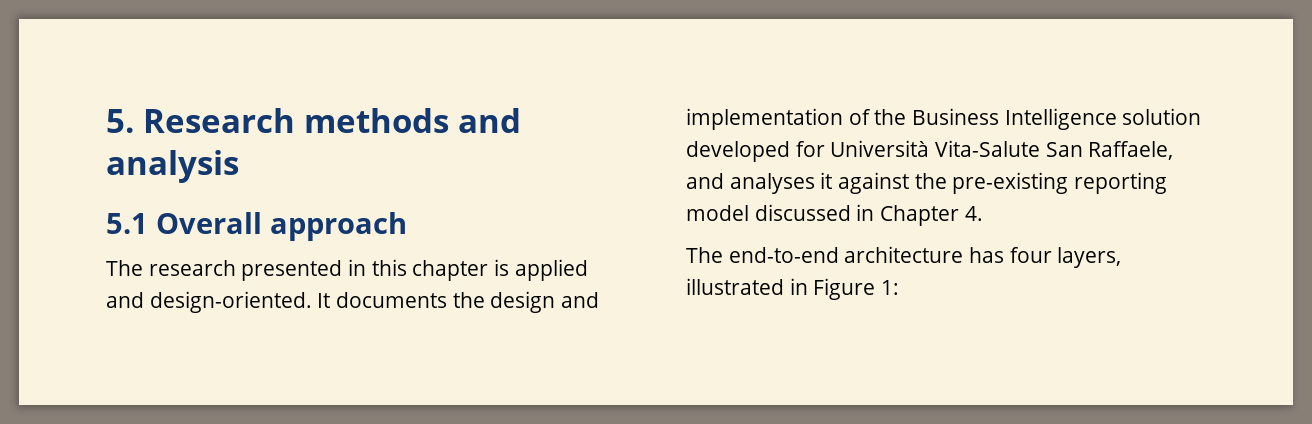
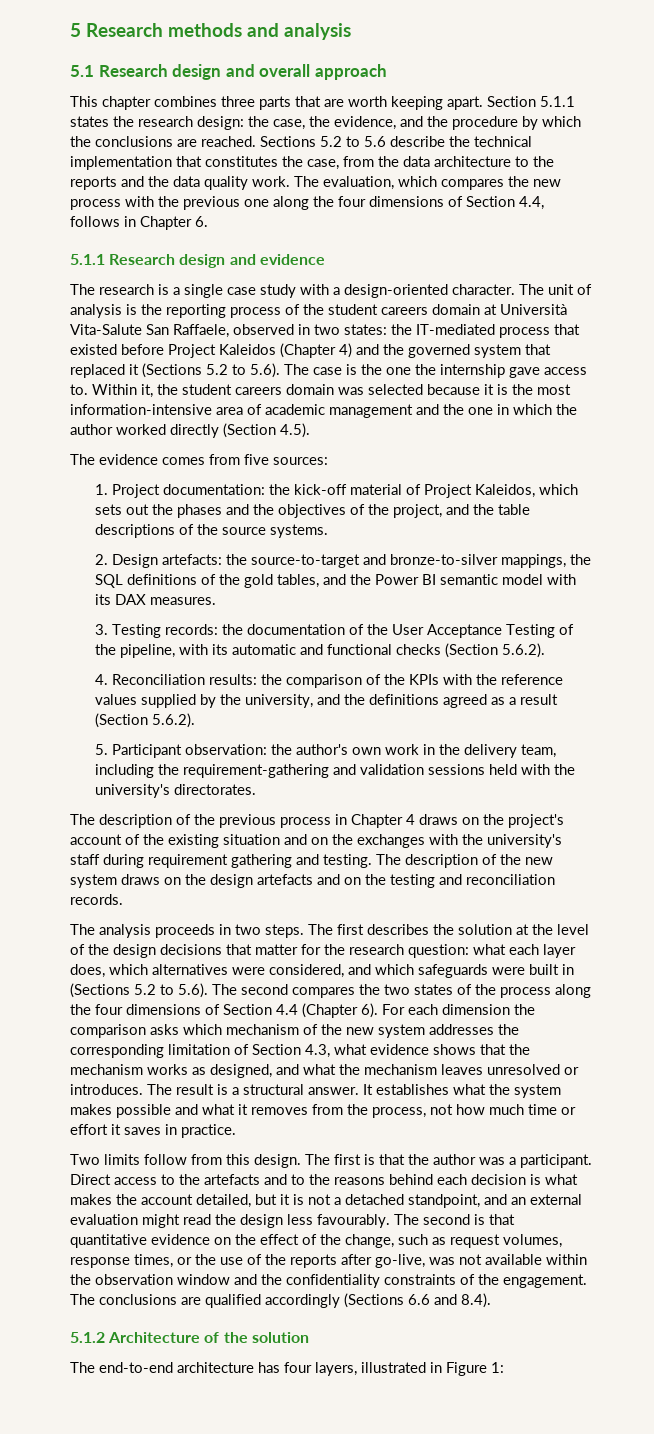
- 5. Research methods and analysis
+ 5 Research methods and analysis
- 5.1 Overall approach
- The research presented in this chapter is applied and design-oriented. It documents the design and implementation of the Business Intelligence solution developed for Università Vita-Salute San Raffaele, and analyses it against the pre-existing reporting model discussed in Chapter 4.
+ 5.1 Research design and overall approach
+ This chapter combines three parts that are worth keeping apart. Section 5.1.1 states the research design: the case, the evidence, and the procedure by which the conclusions are reached. Sections 5.2 to 5.6 describe the technical implementation that constitutes the case, from the data architecture to the reports and the data quality work. The evaluation, which compares the new process with the previous one along the four dimensions of Section 4.4, follows in Chapter 6.
+ 5.1.1 Research design and evidence
+ The research is a single case study with a design-oriented character. The unit of analysis is the reporting process of the student careers domain at Università Vita-Salute San Raffaele, observed in two states: the IT-mediated process that existed before Project Kaleidos (Chapter 4) and the governed system that replaced it (Sections 5.2 to 5.6). The case is the one the internship gave access to. Within it, the student careers domain was selected because it is the most information-intensive area of academic management and the one in which the author worked directly (Section 4.5).
+ The evidence comes from five sources:
+ 1. Project documentation: the kick-off material of Project Kaleidos, which sets out the phases and the objectives of the project, and the table descriptions of the source systems.
+ 2. Design artefacts: the source-to-target and bronze-to-silver mappings, the SQL definitions of the gold tables, and the Power BI semantic model with its DAX measures.
+ 3. Testing records: the documentation of the User Acceptance Testing of the pipeline, with its automatic and functional checks (Section 5.6.2).
+ 4. Reconciliation results: the comparison of the KPIs with the reference values supplied by the university, and the definitions agreed as a result (Section 5.6.2).
+ 5. Participant observation: the author's own work in the delivery team, including the requirement-gathering and validation sessions held with the university's directorates.
+ The description of the previous process in Chapter 4 draws on the project's account of the existing situation and on the exchanges with the university's staff during requirement gathering and testing. The description of the new system draws on the design artefacts and on the testing and reconciliation records.
+ The analysis proceeds in two steps. The first describes the solution at the level of the design decisions that matter for the research question: what each layer does, which alternatives were considered, and which safeguards were built in (Sections 5.2 to 5.6). The second compares the two states of the process along the four dimensions of Section 4.4 (Chapter 6). For each dimension the comparison asks which mechanism of the new system addresses the corresponding limitation of Section 4.3, what evidence shows that the mechanism works as designed, and what the mechanism leaves unresolved or introduces. The result is a structural answer. It establishes what the system makes possible and what it removes from the process, not how much time or effort it saves in practice.
+ Two limits follow from this design. The first is that the author was a participant. Direct access to the artefacts and to the reasons behind each decision is what makes the account detailed, but it is not a detached standpoint, and an external evaluation might read the design less favourably. The second is that quantitative evidence on the effect of the change, such as request volumes, response times, or the use of the reports after go-live, was not available within the observation window and the confidentiality constraints of the engagement. The conclusions are qualified accordingly (Sections 6.6 and 8.4).
+ 5.1.2 Architecture of the solution

